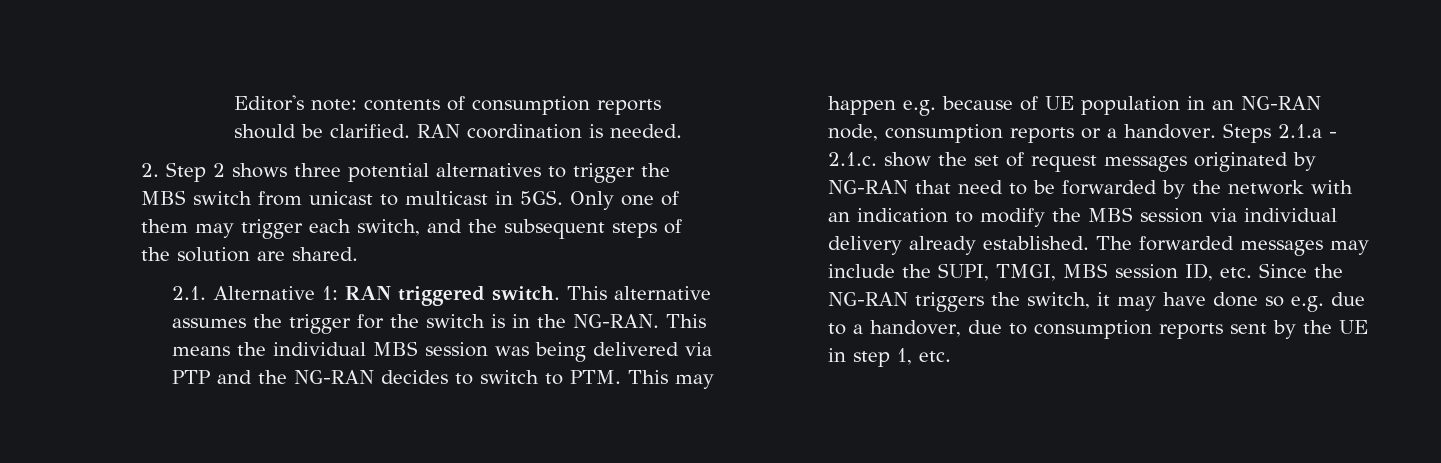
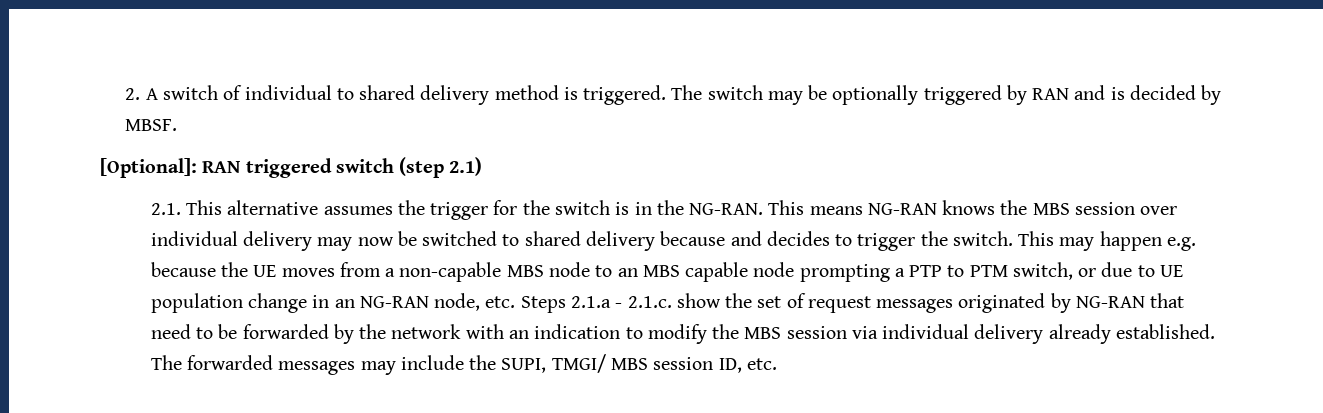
- Editor's note: contents of consumption reports should be clarified. RAN coordination is needed.
- 2. Step 2 shows three potential alternatives to trigger the MBS switch from unicast to multicast in 5GS. Only one of them may trigger each switch, and the subsequent steps of the solution are shared.
- 2.1. Alternative 1: RAN triggered switch. This alternative assumes the trigger for the switch is in the NG-RAN.
+ 2. A switch of individual to shared delivery method is triggered. The switch may be optionally triggered by RAN and is decided by MBSF.
+ [Optional]: RAN triggered switch (step 2.1)
+ 2.1. This alternative assumes the trigger for the switch is in the NG-RAN.
- This means the individual MBS session was being delivered via PTP and the NG-RAN decides to switch to PTM. This may happen e.g. because of UE population in an NG-RAN node, consumption reports or a handover. Steps 2.1.a - 2.1.c. show the set of request messages originated by NG-RAN that need to be forwarded by the network with an indication to modify the MBS session via individual delivery already established.
+ This means NG-RAN knows the MBS session over individual delivery may now be switched to shared delivery because and decides to trigger the switch. This may happen e.g. because the UE moves from a non-capable MBS node to an MBS capable node prompting a PTP to PTM switch, or due to UE population change in an NG-RAN node, etc. Steps 2.1.a - 2.1.c. show the set of request messages originated by NG-RAN that need to be forwarded by the network with an indication to modify the MBS session via individual delivery already established.
- The forwarded messages may include the SUPI, TMGI, MBS session ID, etc. Since the NG-RAN triggers the switch, it may have done so e.g. due to a handover, due to consumption reports sent by the UE in step 1, etc.
+ The forwarded messages may include the SUPI, TMGI/ MBS session ID, etc.

